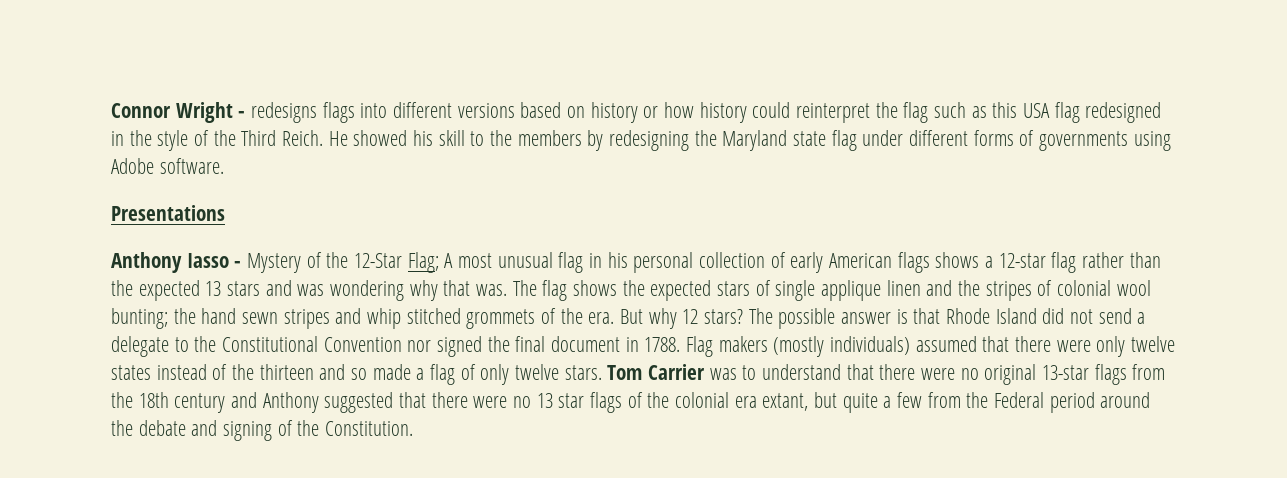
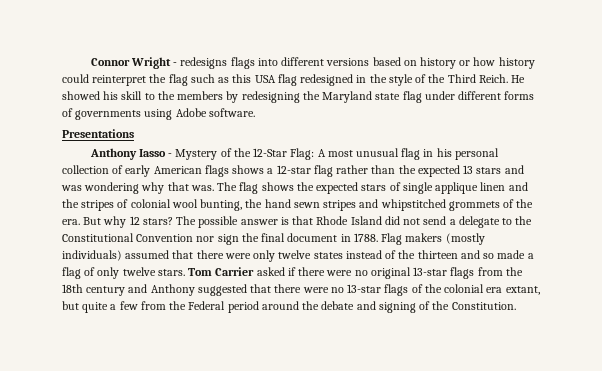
- Anthony Iasso - Mystery of the 12-Star Flag; A most unusual flag in his personal collection of early American flags shows a 12-star flag rather than the expected 13 stars and was wondering why that was.
+ Anthony Iasso - Mystery of the 12-Star Flag: A most unusual flag in his personal collection of early American flags shows a 12-star flag rather than the expected 13 stars and was wondering why that was.
- The flag shows the expected stars of single applique linen and the stripes of colonial wool bunting; the hand sewn stripes and whip stitched grommets of the era.
+ The flag shows the expected stars of single applique linen and the stripes of colonial wool bunting, the hand sewn stripes and whipstitched grommets of the era.
- The possible answer is that Rhode Island did not send a delegate to the Constitutional Convention nor signed the final document in 1788.
+ The possible answer is that Rhode Island did not send a delegate to the Constitutional Convention nor sign the final document in 1788.
- Tom Carrier was to understand that there were no original 13-star flags from the 18th century and Anthony suggested that there were no 13 star flags of the colonial era extant, but quite a few from the Federal period around the debate and signing of the Constitution.
+ Tom Carrier asked if there were no original 13-star flags from the 18th century and Anthony suggested that there were no 13-star flags of the colonial era extant, but quite a few from the Federal period around the debate and signing of the Constitution.

